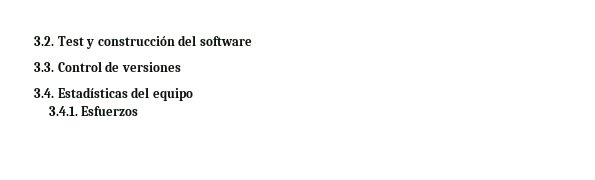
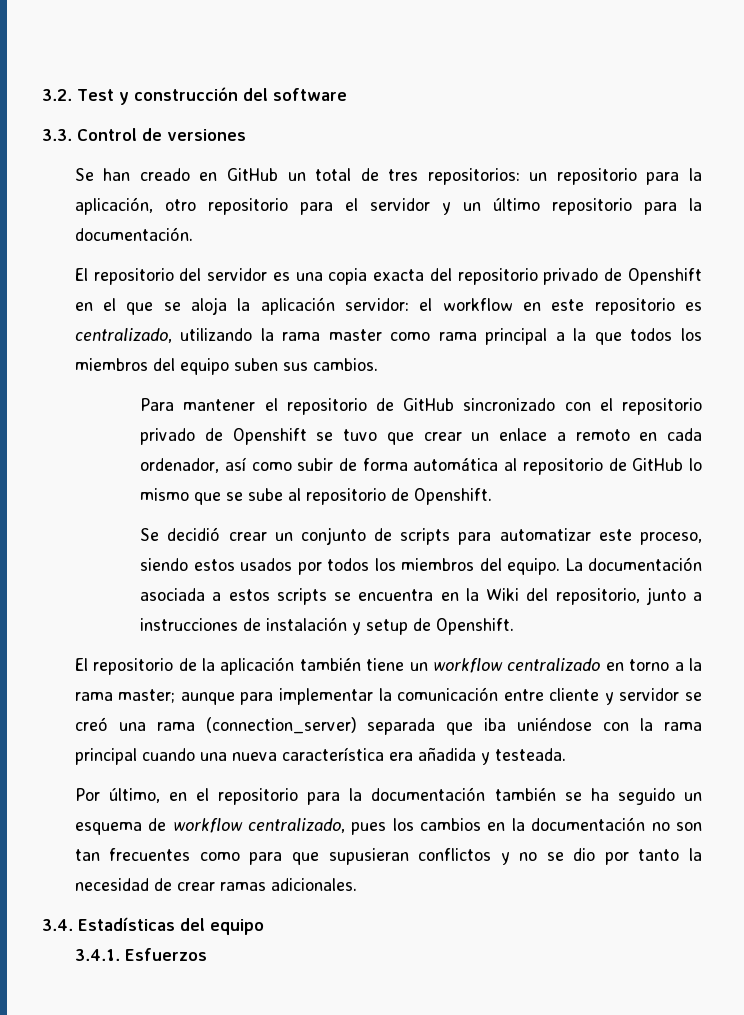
+ Se han creado en GitHub un total de tres repositorios: un repositorio para la aplicación, otro repositorio para el servidor y un último repositorio para la documentación.
+ El repositorio del servidor es una copia exacta del repositorio privado de Openshift en el que se aloja la aplicación servidor: el workflow en este repositorio es centralizado, utilizando la rama master como rama principal a la que todos los miembros del equipo suben sus cambios.
+ Para mantener el repositorio de GitHub sincronizado con el repositorio privado de Openshift se tuvo que crear un enlace a remoto en cada ordenador, así como subir de forma automática al repositorio de GitHub lo mismo que se sube al repositorio de Openshift.
+ Se decidió crear un conjunto de scripts para automatizar este proceso, siendo estos usados por todos los miembros del equipo. La documentación asociada a estos scripts se encuentra en la Wiki del repositorio, junto a instrucciones de instalación y setup de Openshift.
+ El repositorio de la aplicación también tiene un workflow centralizado en torno a la rama master; aunque para implementar la comunicación entre cliente y servidor se creó una rama (connection_server) separada que iba uniéndose con la rama principal cuando una nueva característica era añadida y testeada.
+ Por último, en el repositorio para la documentación también se ha seguido un esquema de workflow centralizado, pues los cambios en la documentación no son tan frecuentes como para que supusieran conflictos y no se dio por tanto la necesidad de crear ramas adicionales.

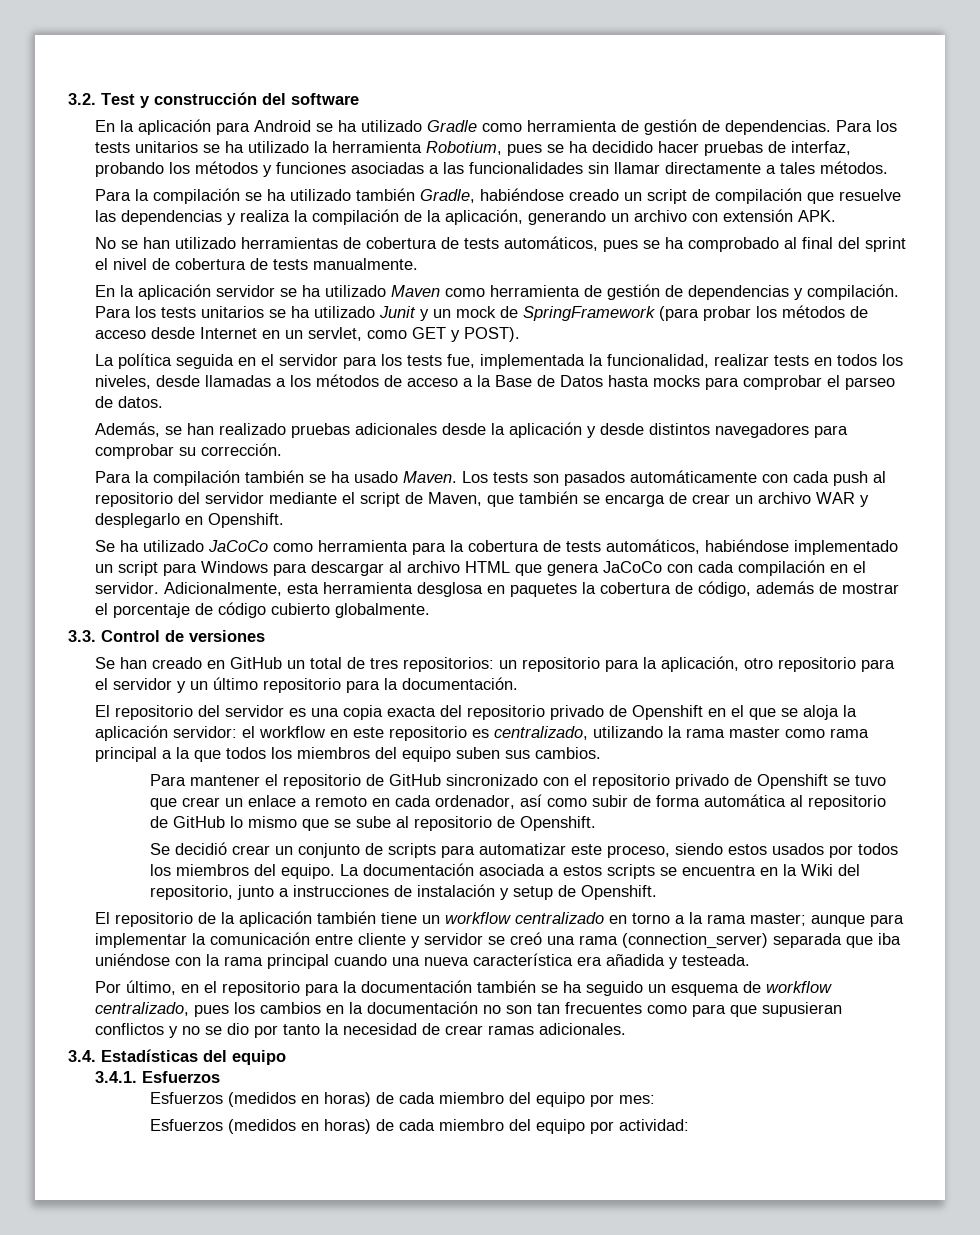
+ En la aplicación para Android se ha utilizado Gradle como herramienta de gestión de dependencias. Para los tests unitarios se ha utilizado la herramienta Robotium, pues se ha decidido hacer pruebas de interfaz, probando los métodos y funciones asociadas a las funcionalidades sin llamar directamente a tales métodos.
+ Para la compilación se ha utilizado también Gradle, habiéndose creado un script de compilación que resuelve las dependencias y realiza la compilación de la aplicación, generando un archivo con extensión APK.
+ No se han utilizado herramientas de cobertura de tests automáticos, pues se ha comprobado al final del sprint el nivel de cobertura de tests manualmente.
+ En la aplicación servidor se ha utilizado Maven como herramienta de gestión de dependencias y compilación. Para los tests unitarios se ha utilizado Junit y un mock de SpringFramework (para probar los métodos de acceso desde Internet en un servlet, como GET y POST).
+ La política seguida en el servidor para los tests fue, implementada la funcionalidad, realizar tests en todos los niveles, desde llamadas a los métodos de acceso a la Base de Datos hasta mocks para comprobar el parseo de datos.
+ Además, se han realizado pruebas adicionales desde la aplicación y desde distintos navegadores para comprobar su corrección.
+ Para la compilación también se ha usado Maven. Los tests son pasados automáticamente con cada push al repositorio del servidor mediante el script de Maven, que también se encarga de crear un archivo WAR y desplegarlo en Openshift.
+ Se ha utilizado JaCoCo como herramienta para la cobertura de tests automáticos, habiéndose implementado un script para Windows para descargar al archivo HTML que genera JaCoCo con cada compilación en el servidor. Adicionalmente, esta herramienta desglosa en paquetes la cobertura de código, además de mostrar el porcentaje de código cubierto globalmente.
+ Esfuerzos (medidos en horas) de cada miembro del equipo por mes:
+ Esfuerzos (medidos en horas) de cada miembro del equipo por actividad:

